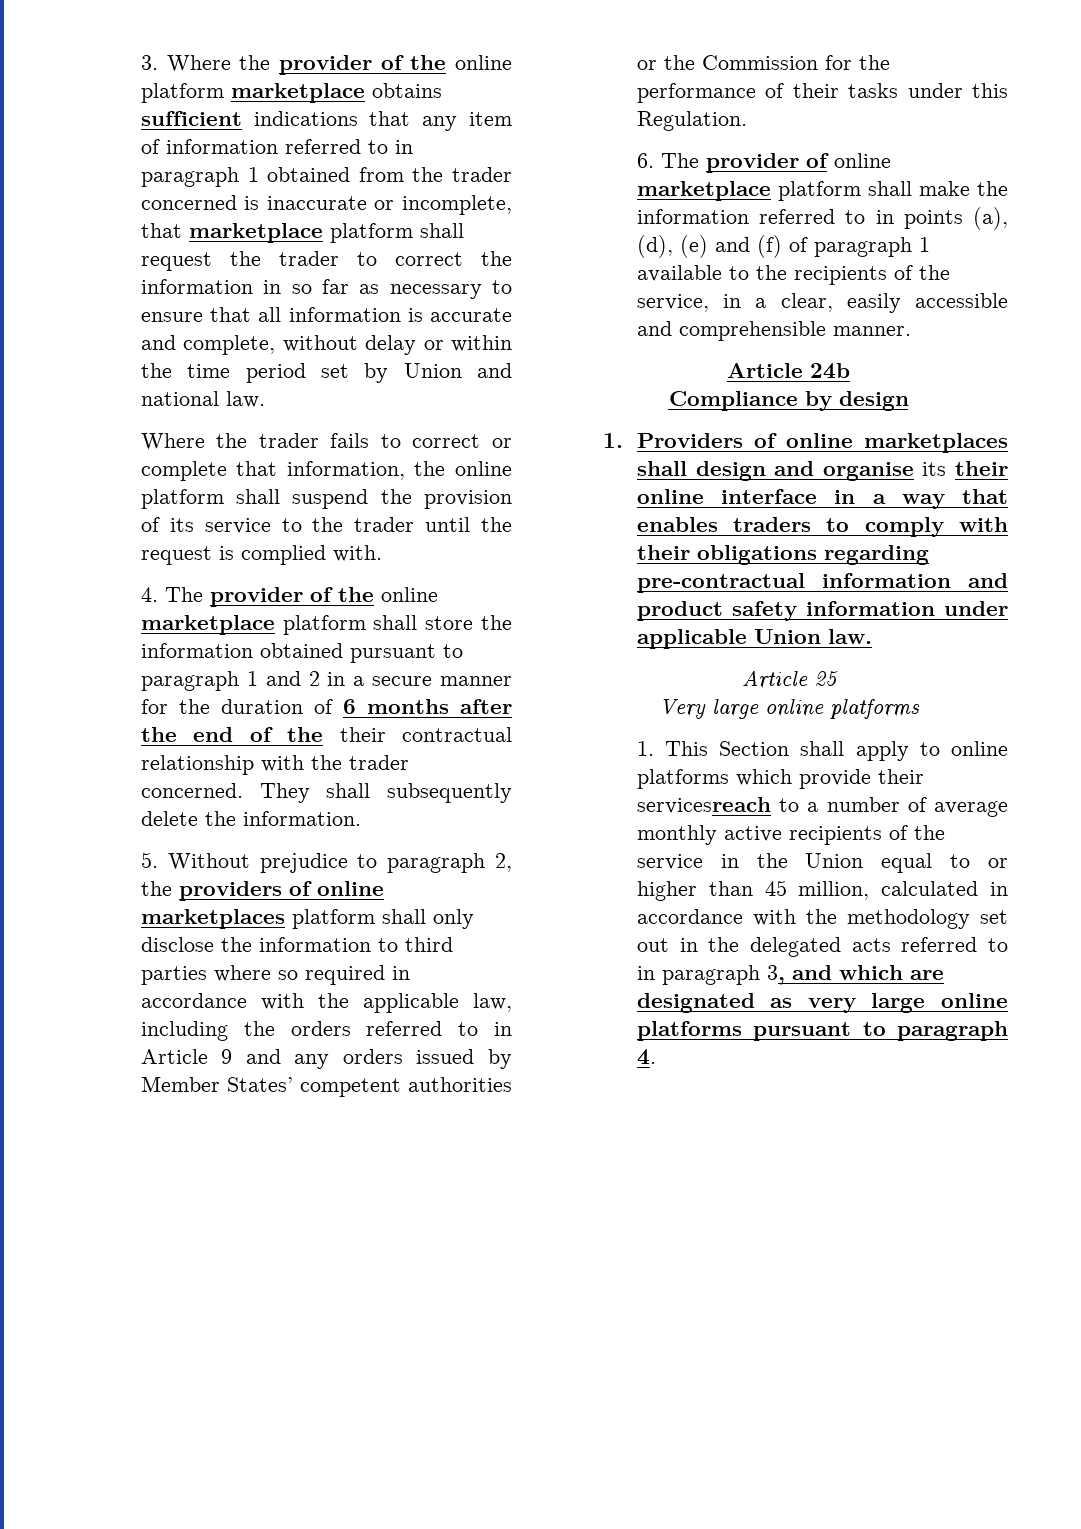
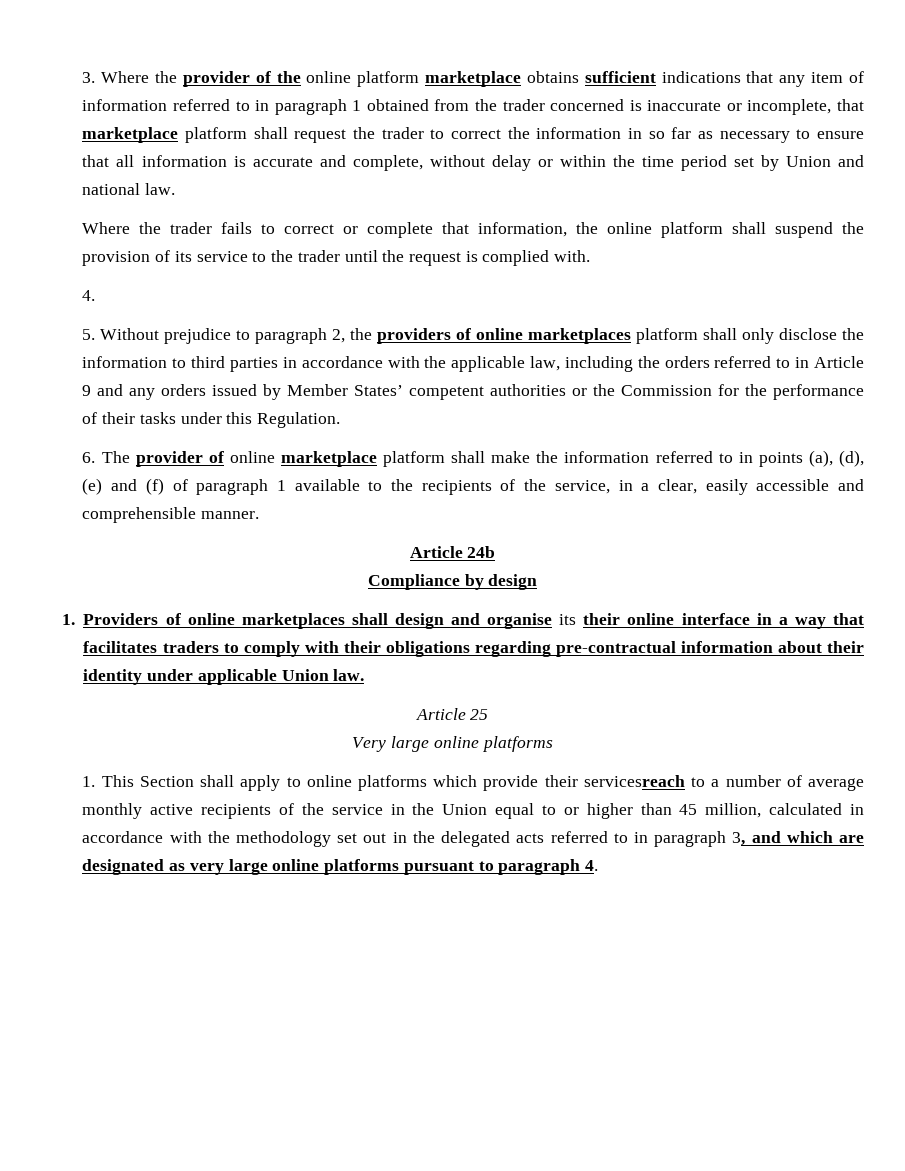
  Where the trader fails to correct or complete that information, the online platform shall suspend the provision of its service to the trader until the request is complied with.
- 4. The provider of the online marketplace platform shall store the information obtained pursuant to paragraph 1 and 2 in a secure manner for the duration of 6 months after the end of the their contractual relationship with the trader concerned. They shall subsequently delete the information.
+ 4.
- 5. Without prejudice to paragraph 2, the providers of online marketplaces platform shall only disclose the information to third parties where so required in accordance with the applicable law, including the orders referred to in Article 9 and any orders issued by Member States’ competent authorities or the Commission for the performance of their tasks under this Regulation.
+ 5. Without prejudice to paragraph 2, the providers of online marketplaces platform shall only disclose the information to third parties in accordance with the applicable law, including the orders referred to in Article 9 and any orders issued by Member States’ competent authorities or the Commission for the performance of their tasks under this Regulation.
- 1. Providers of online marketplaces shall design and organise its their online interface in a way that enables traders to comply with their obligations regarding pre-contractual information and product safety information under applicable Union law.
+ 1. Providers of online marketplaces shall design and organise its their online interface in a way that facilitates traders to comply with their obligations regarding pre-contractual information about their identity under applicable Union law.

